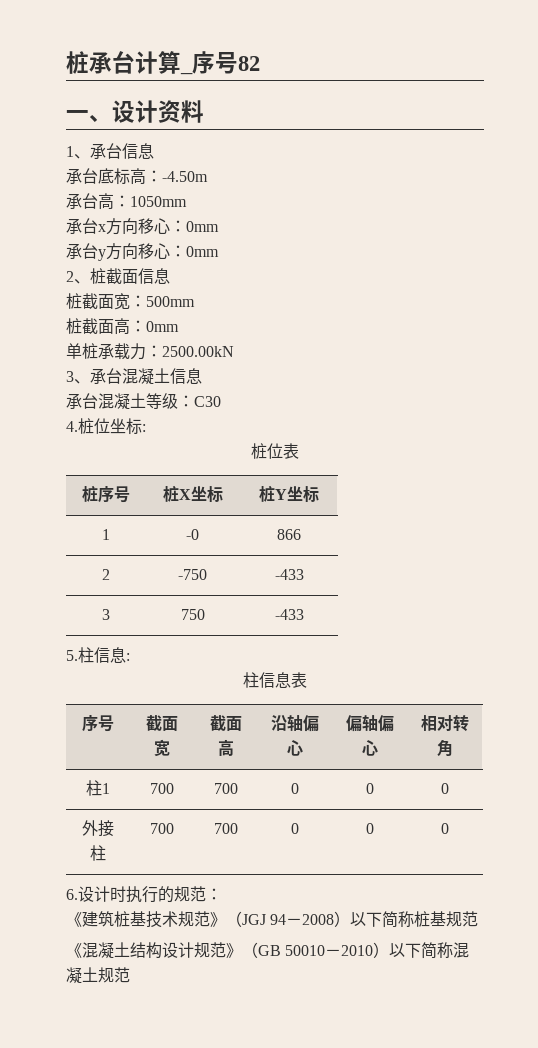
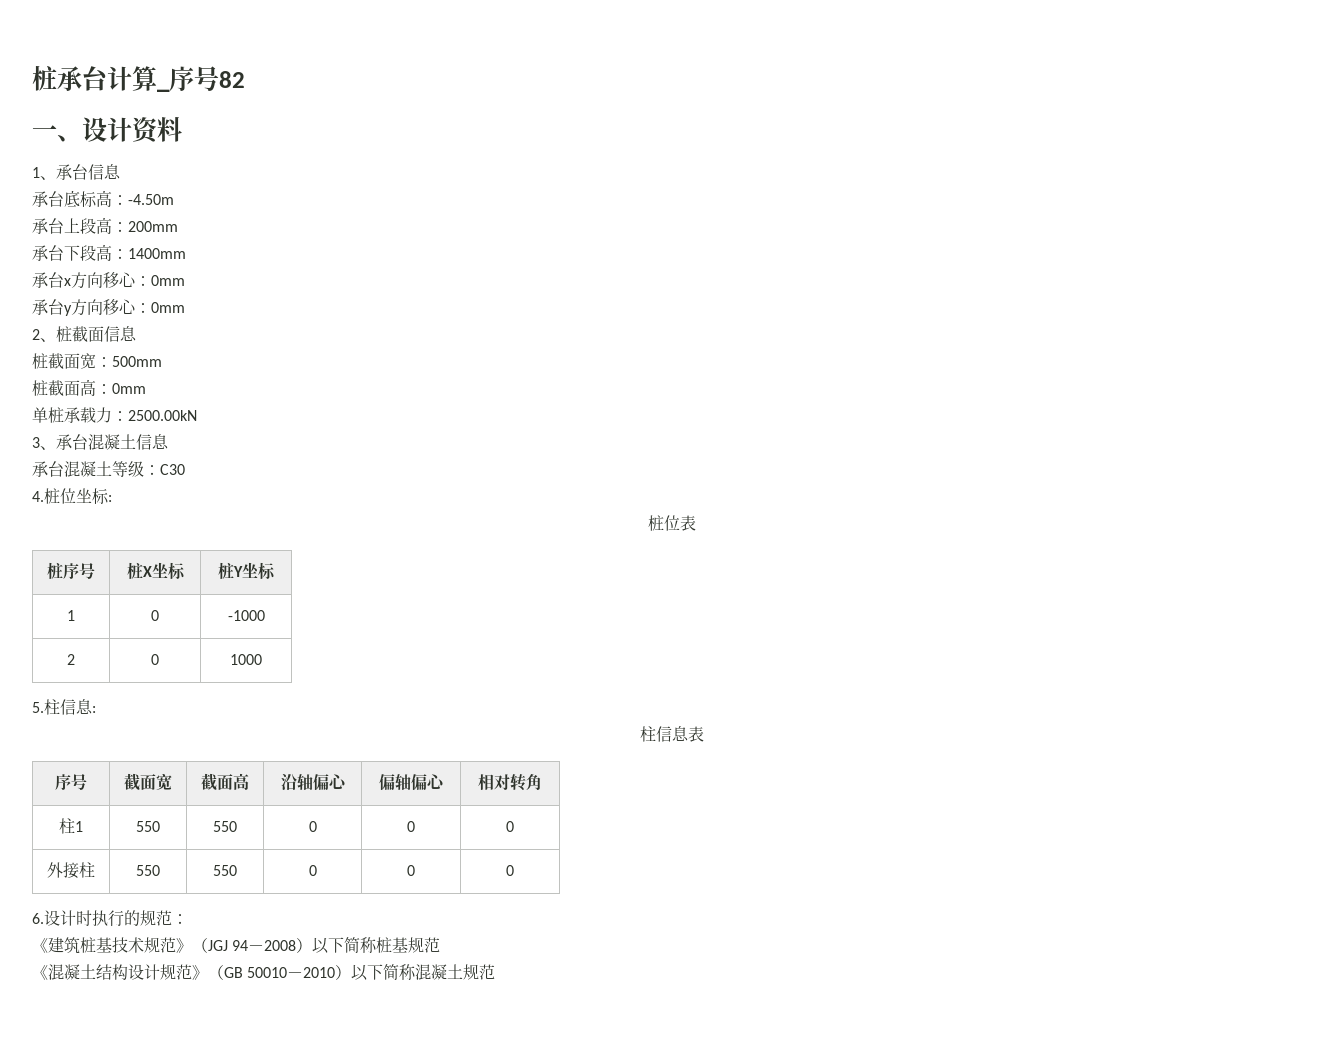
- 承台高：1050mm
+ 承台上段高：200mm
+ 承台下段高：1400mm
- 1 | -0 | 866
+ 1 | 0 | -1000
- 2 | -750 | -433
- 3 | 750 | -433
+ 2 | 0 | 1000
- 柱1 | 700 | 700 | 0 | 0 | 0
+ 柱1 | 550 | 550 | 0 | 0 | 0
- 外接柱 | 700 | 700 | 0 | 0 | 0
+ 外接柱 | 550 | 550 | 0 | 0 | 0

